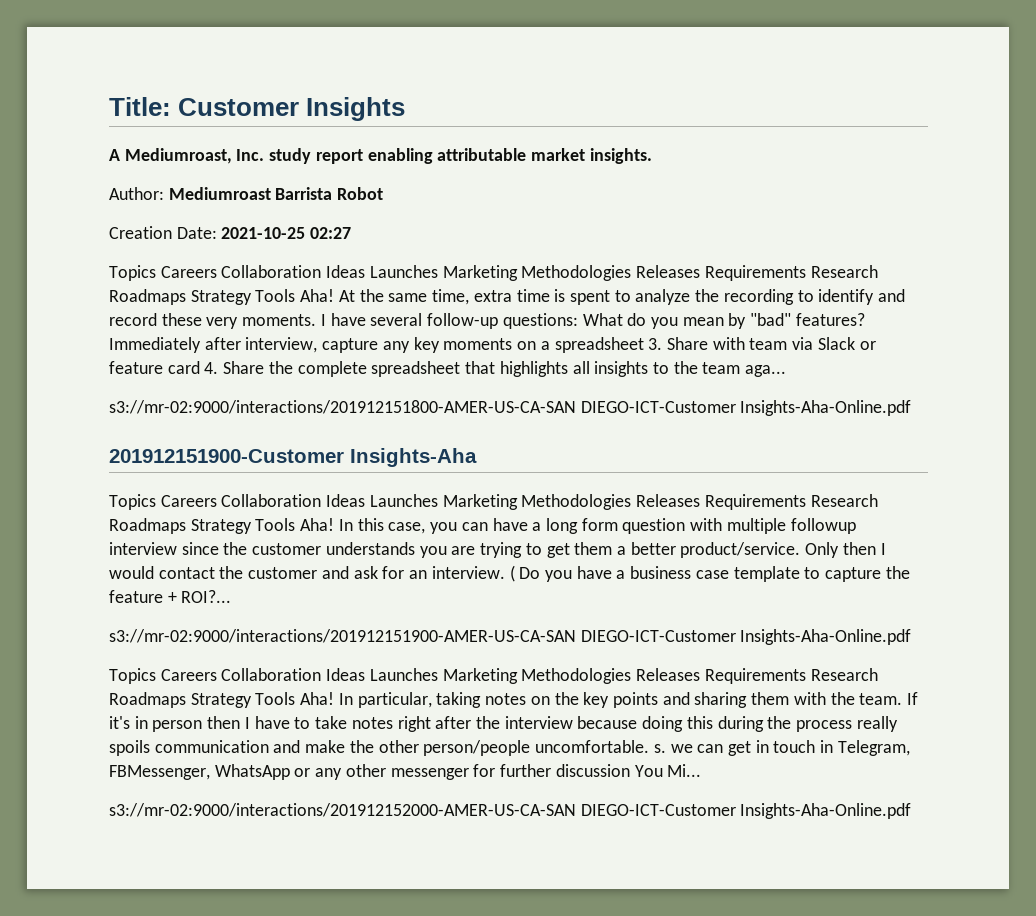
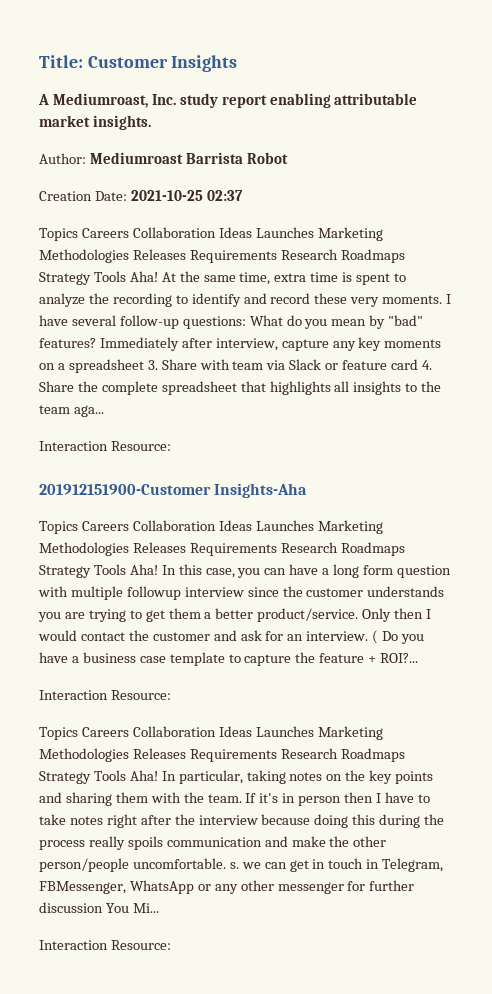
- Creation Date: 2021-10-25 02:27
+ Creation Date: 2021-10-25 02:37
  Immediately after interview, capture any key moments on a spreadsheet 3. Share with team via Slack or feature card 4. Share the complete spreadsheet that highlights all insights to the team aga...
- s3://mr-02:9000/interactions/201912151800-AMER-US-CA-SAN DIEGO-ICT-Customer Insights-Aha-Online.pdf
+ Interaction Resource:
  ( Do you have a business case template to capture the feature + ROI?...
- s3://mr-02:9000/interactions/201912151900-AMER-US-CA-SAN DIEGO-ICT-Customer Insights-Aha-Online.pdf
+ Interaction Resource:
  If it's in person then I have to take notes right after the interview because doing this during the process really spoils communication and make the other person/people uncomfortable. s. we can get in touch in Telegram, FBMessenger, WhatsApp or any other messenger for further discussion You Mi...
- s3://mr-02:9000/interactions/201912152000-AMER-US-CA-SAN DIEGO-ICT-Customer Insights-Aha-Online.pdf
+ Interaction Resource:

